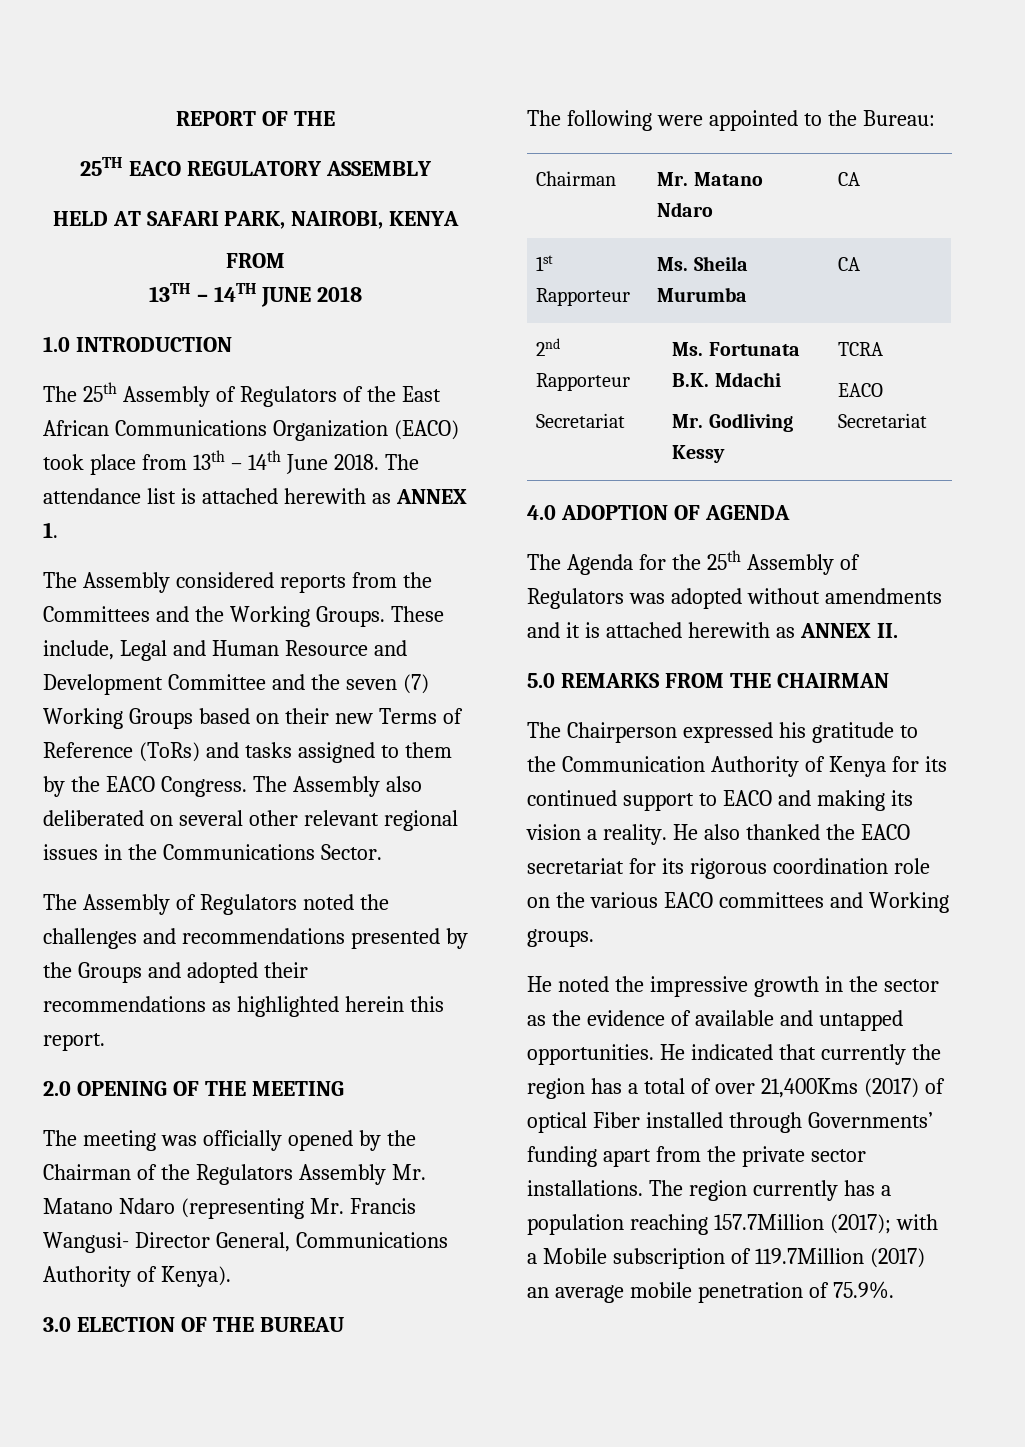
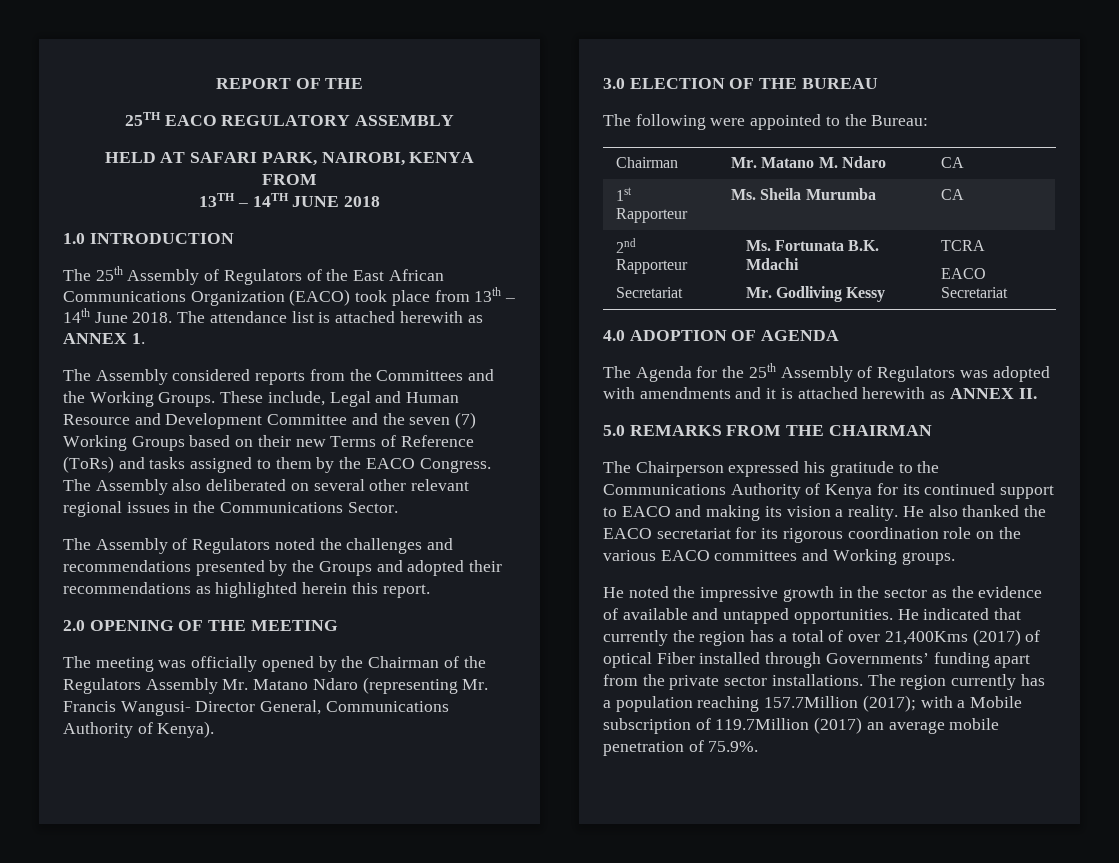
- Chairman | Mr. Matano Ndaro | CA
+ Chairman | Mr. Matano M. Ndaro | CA
- The Agenda for the 25th Assembly of Regulators was adopted without amendments and it is attached herewith as ANNEX II.
+ The Agenda for the 25th Assembly of Regulators was adopted with amendments and it is attached herewith as ANNEX II.
- The Chairperson expressed his gratitude to the Communication Authority of Kenya for its continued support to EACO and making its vision a reality.
+ The Chairperson expressed his gratitude to the Communications Authority of Kenya for its continued support to EACO and making its vision a reality.

